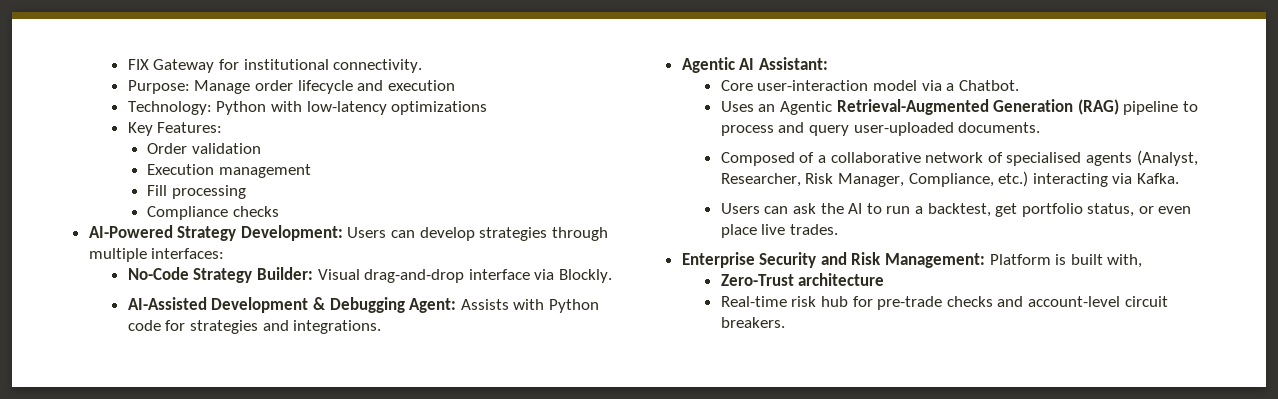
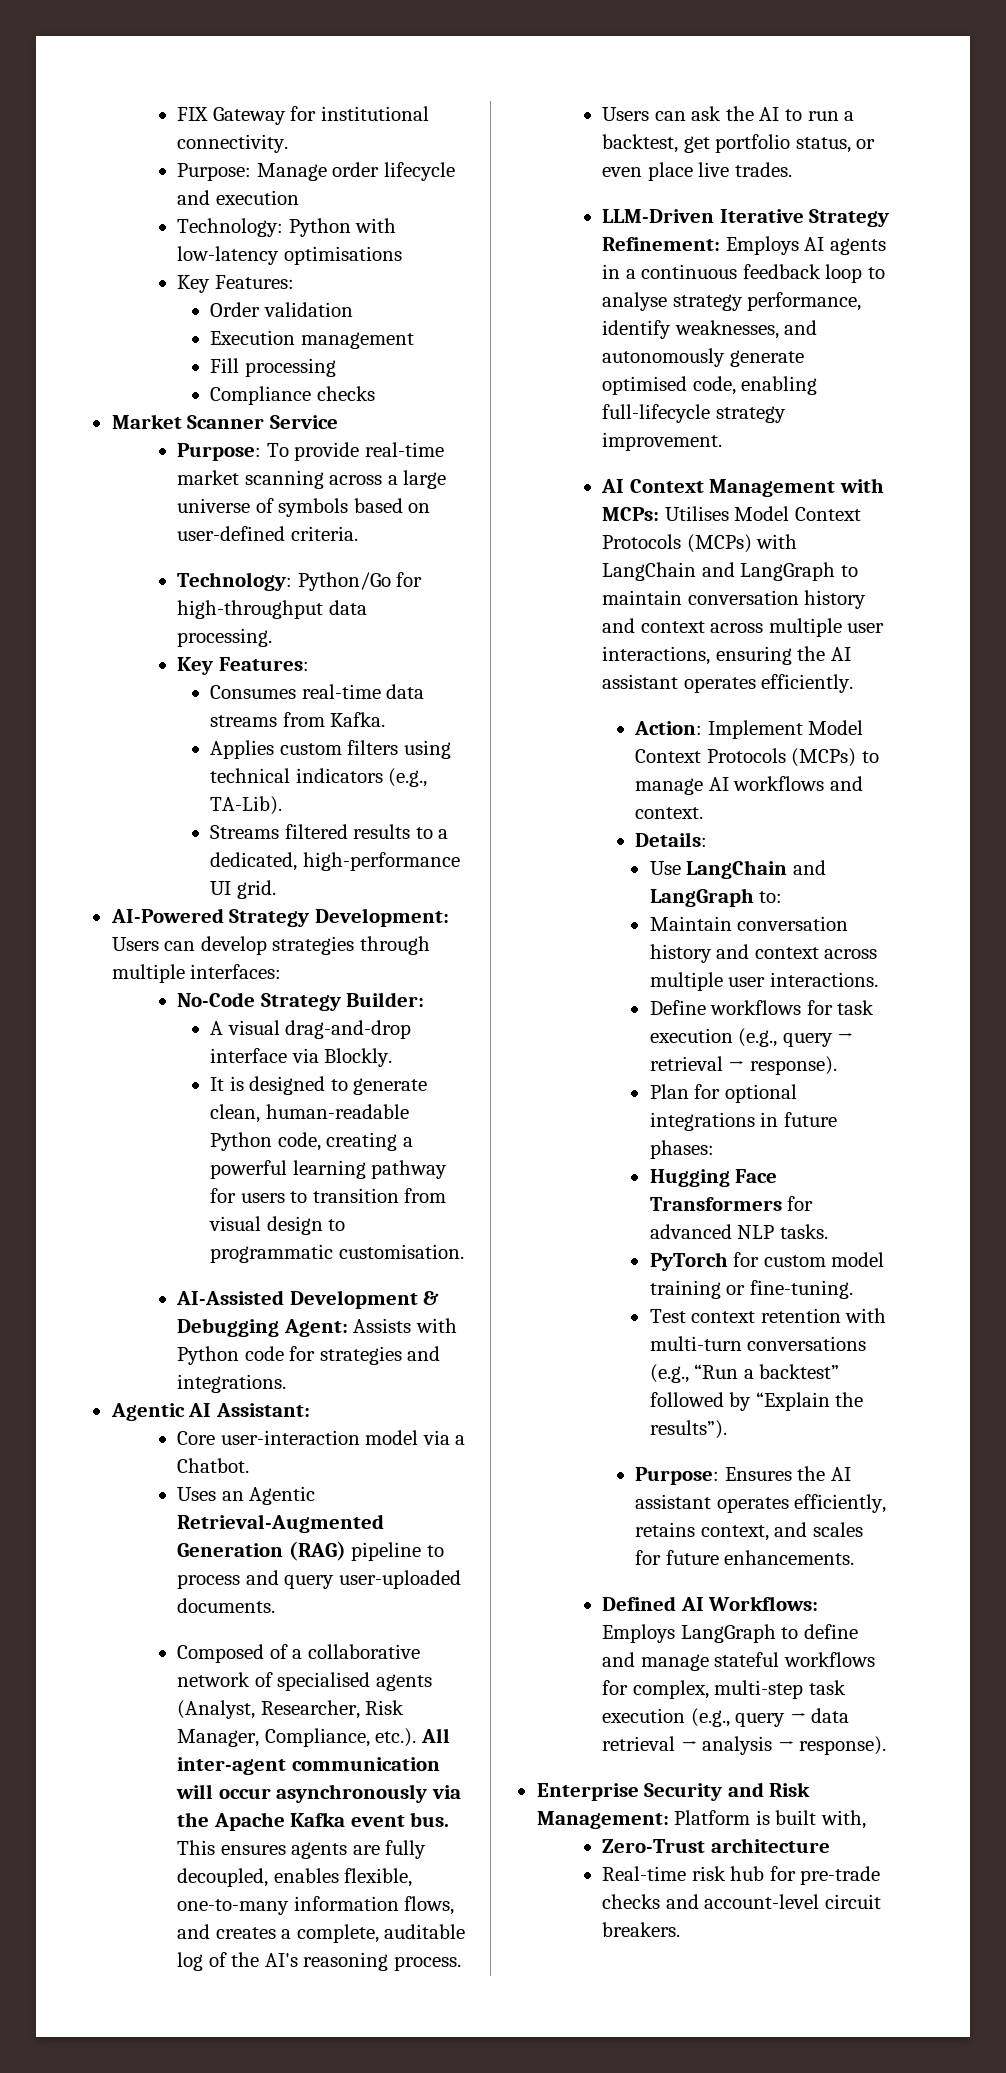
- Technology: Python with low-latency optimizations
+ Technology: Python with low-latency optimisations
+ Market Scanner Service
+ Purpose: To provide real-time market scanning across a large universe of symbols based on user-defined criteria.
+ Technology: Python/Go for high-throughput data processing.
+ Key Features:
+ Consumes real-time data streams from Kafka.
+ Applies custom filters using technical indicators (e.g., TA-Lib).
+ Streams filtered results to a dedicated, high-performance UI grid.
- No-Code Strategy Builder: Visual drag-and-drop interface via Blockly.
+ No-Code Strategy Builder:
+ A visual drag-and-drop interface via Blockly.
+ It is designed to generate clean, human-readable Python code, creating a powerful learning pathway for users to transition from visual design to programmatic customisation.
- Composed of a collaborative network of specialised agents (Analyst, Researcher, Risk Manager, Compliance, etc.) interacting via Kafka.
+ Composed of a collaborative network of specialised agents (Analyst, Researcher, Risk Manager, Compliance, etc.). All inter-agent communication will occur asynchronously via the Apache Kafka event bus. This ensures agents are fully decoupled, enables flexible, one-to-many information flows, and creates a complete, auditable log of the AI's reasoning process.
+ LLM-Driven Iterative Strategy Refinement: Employs AI agents in a continuous feedback loop to analyse strategy performance, identify weaknesses, and autonomously generate optimised code, enabling full-lifecycle strategy improvement.
+ AI Context Management with MCPs: Utilises Model Context Protocols (MCPs) with LangChain and LangGraph to maintain conversation history and context across multiple user interactions, ensuring the AI assistant operates efficiently.
+ Action: Implement Model Context Protocols (MCPs) to manage AI workflows and context.
+ Details:
+ Use LangChain and LangGraph to:
+ Maintain conversation history and context across multiple user interactions.
+ Define workflows for task execution (e.g., query → retrieval → response).
+ Plan for optional integrations in future phases:
+ Hugging Face Transformers for advanced NLP tasks.
+ PyTorch for custom model training or fine-tuning.
+ Test context retention with multi-turn conversations (e.g., “Run a backtest” followed by “Explain the results”).
+ Purpose: Ensures the AI assistant operates efficiently, retains context, and scales for future enhancements.
+ Defined AI Workflows: Employs LangGraph to define and manage stateful workflows for complex, multi-step task execution (e.g., query → data retrieval → analysis → response).

